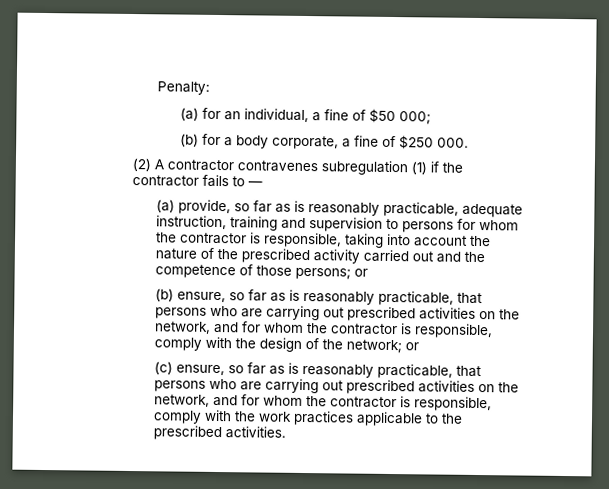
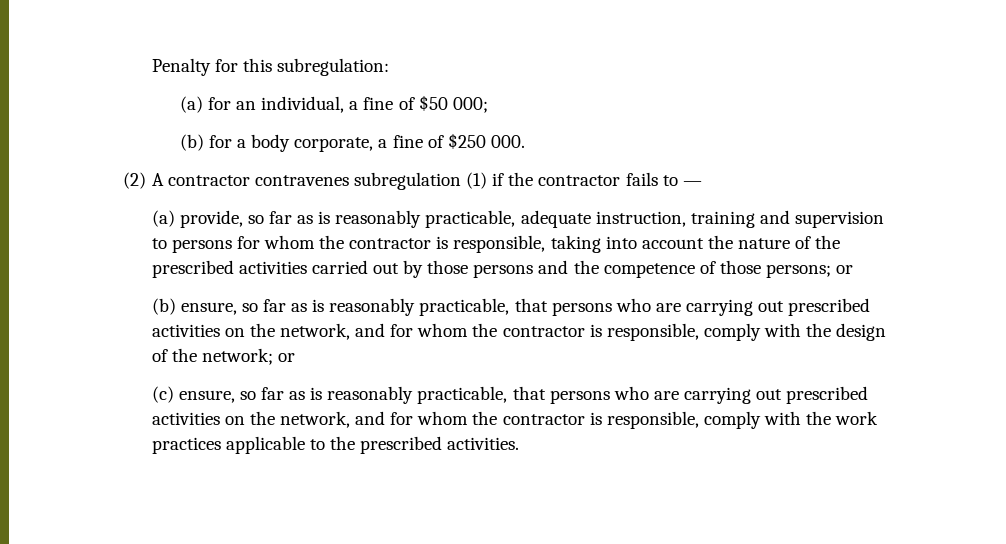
- Penalty:
+ Penalty for this subregulation:
- (a) provide, so far as is reasonably practicable, adequate instruction, training and supervision to persons for whom the contractor is responsible, taking into account the nature of the prescribed activity carried out and the competence of those persons; or
+ (a) provide, so far as is reasonably practicable, adequate instruction, training and supervision to persons for whom the contractor is responsible, taking into account the nature of the prescribed activities carried out by those persons and the competence of those persons; or

